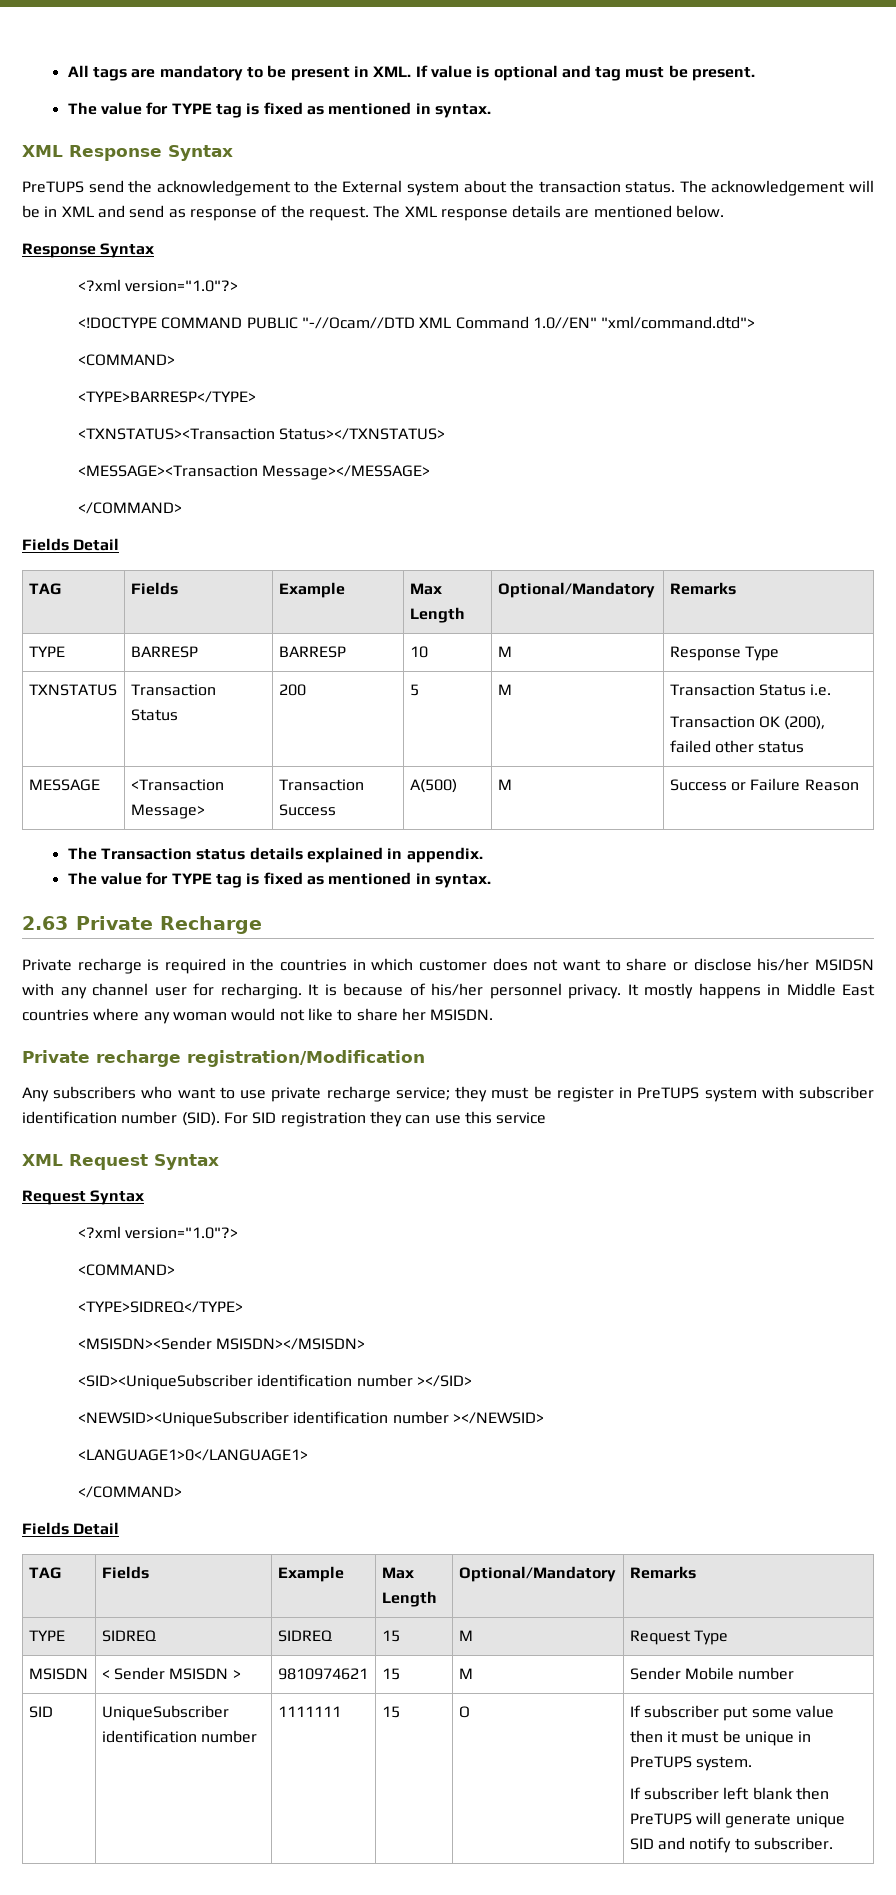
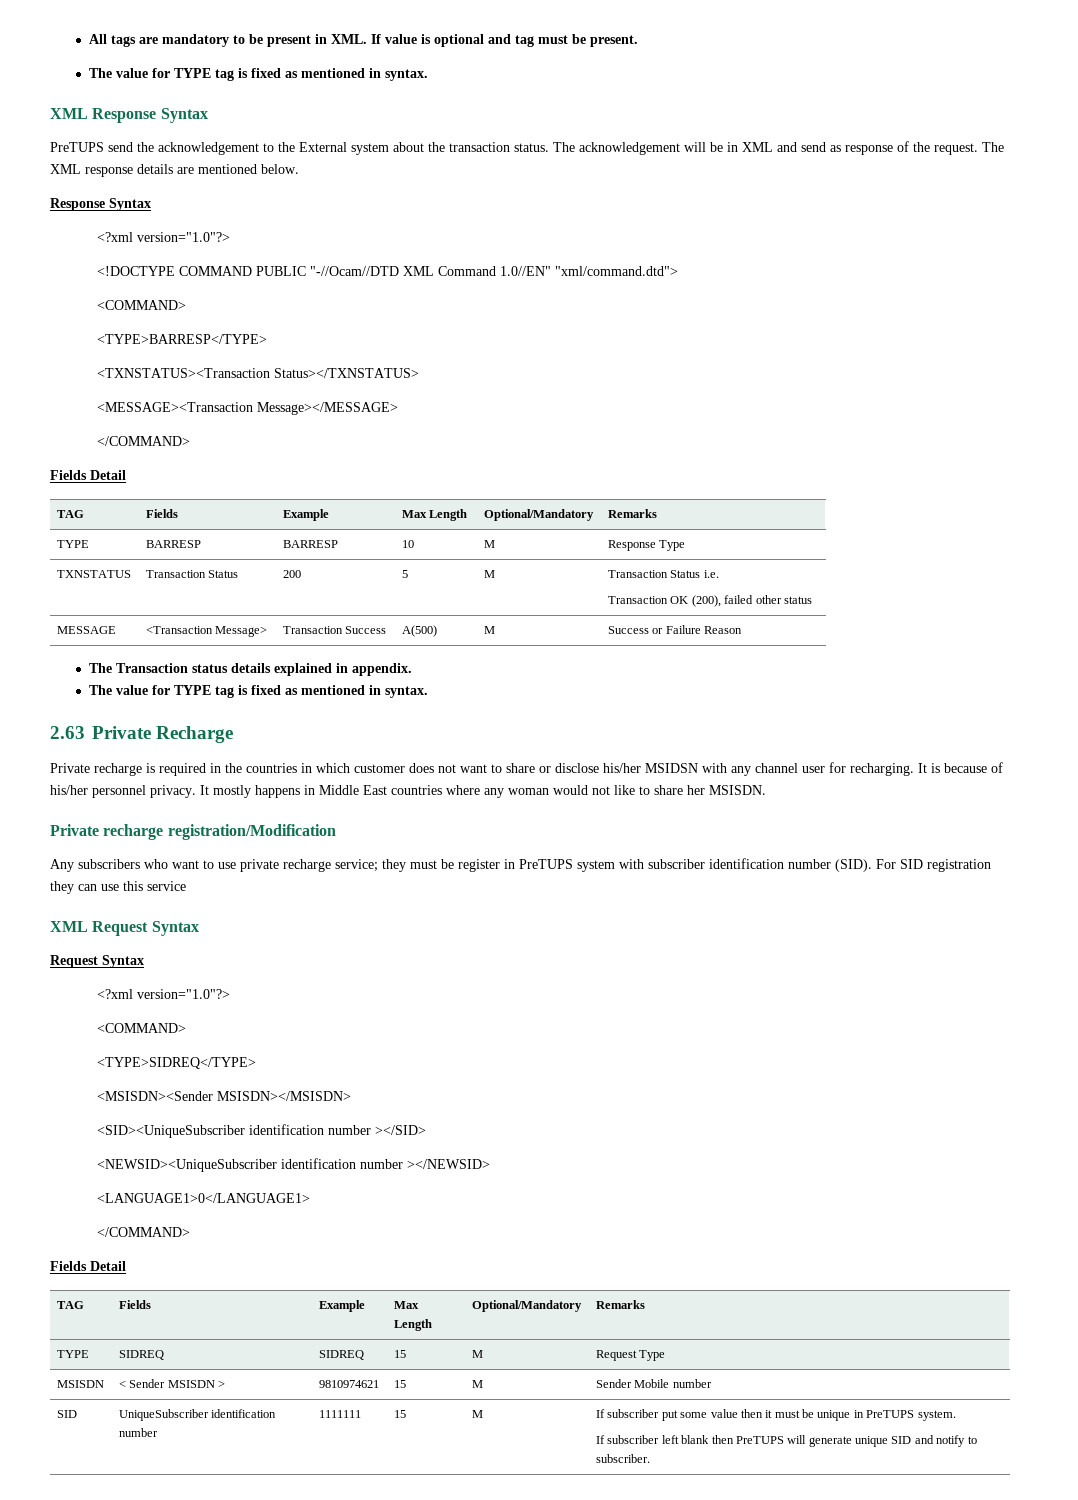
- SID | UniqueSubscriber identification number | 1111111 | 15 | O | If subscriber put some value then it must be unique in PreTUPS system.
+ SID | UniqueSubscriber identification number | 1111111 | 15 | M | If subscriber put some value then it must be unique in PreTUPS system.

